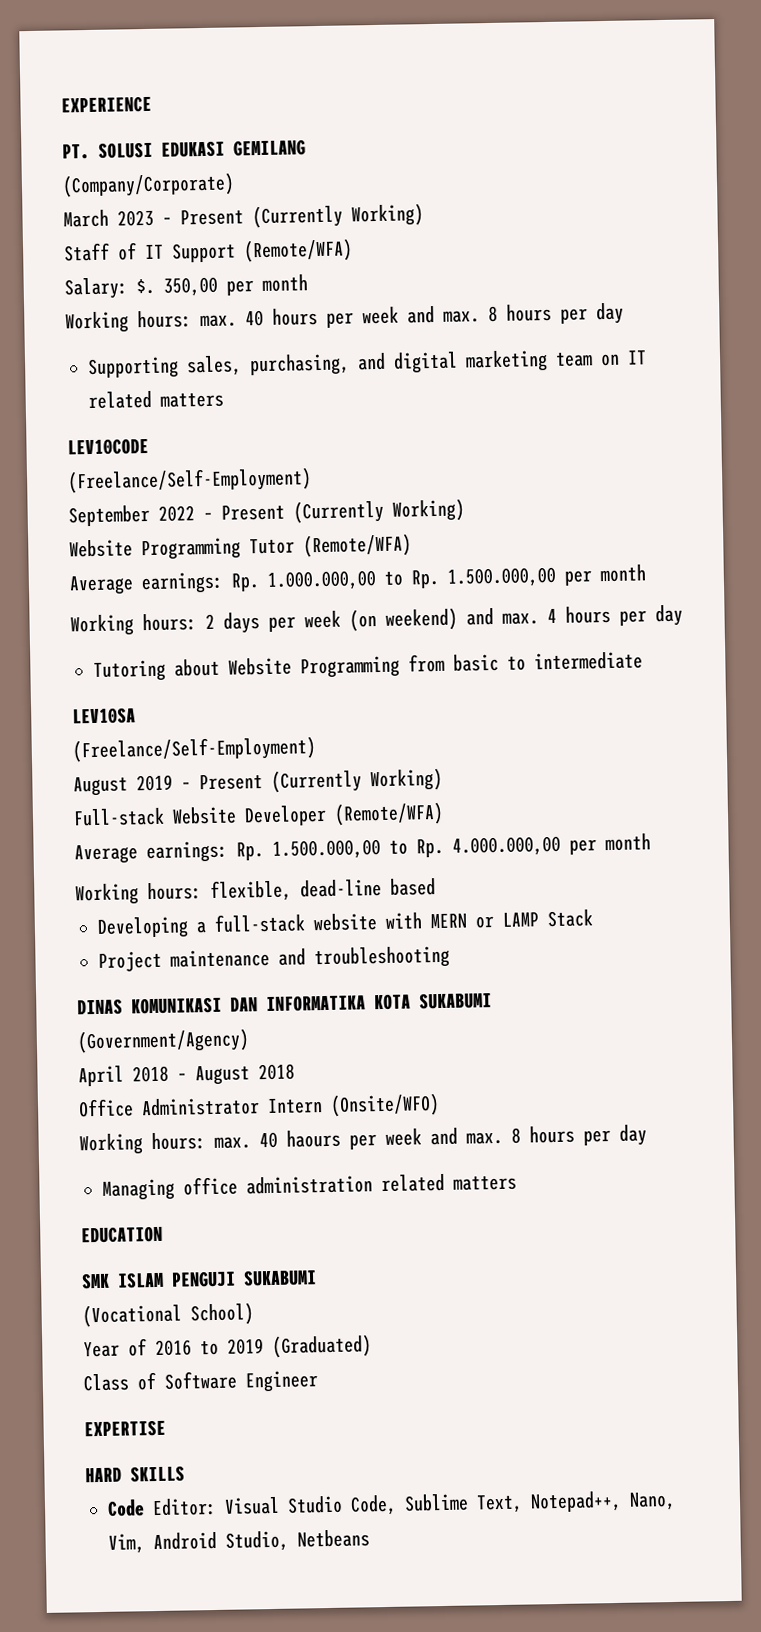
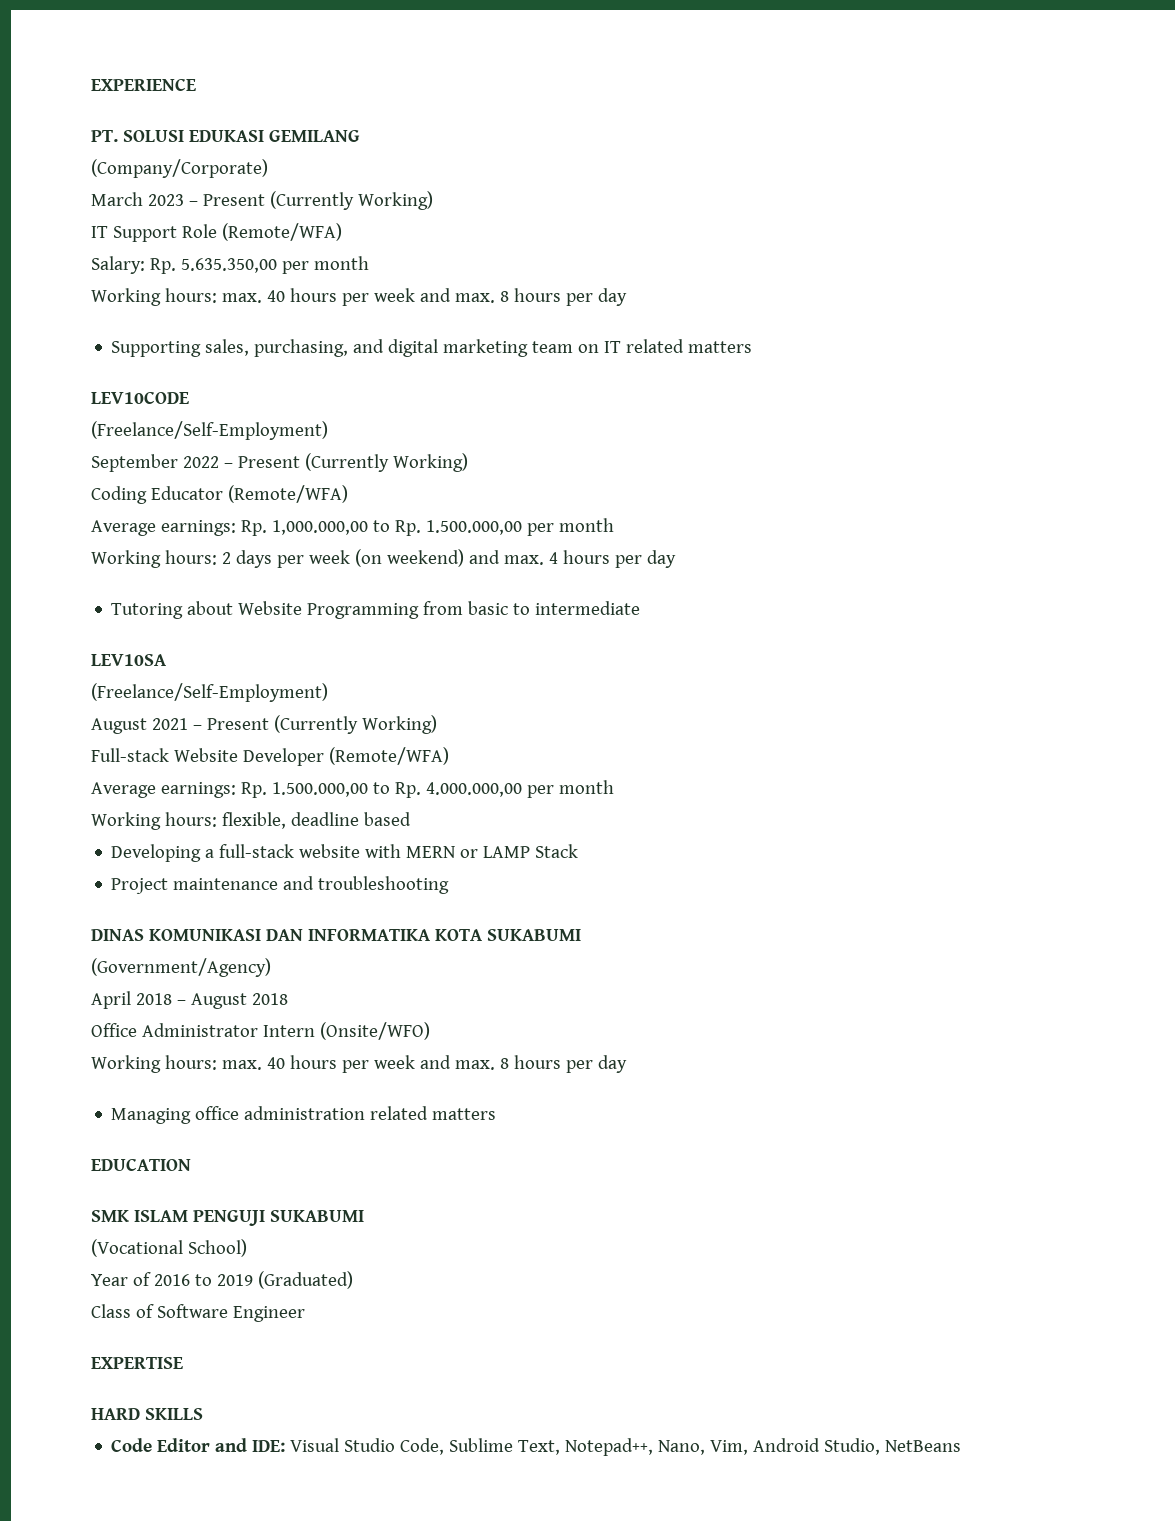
- Staff of IT Support (Remote/WFA)
+ IT Support Role (Remote/WFA)
- Salary: $. 350,00 per month
+ Salary: Rp. 5.635.350,00 per month
- Website Programming Tutor (Remote/WFA)
- Average earnings: Rp. 1.000.000,00 to Rp. 1.500.000,00 per month
+ Coding Educator (Remote/WFA)
+ Average earnings: Rp. 1,000.000,00 to Rp. 1.500.000,00 per month
- August 2019 – Present (Currently Working)
+ August 2021 – Present (Currently Working)
- Working hours: flexible, dead-line based
+ Working hours: flexible, deadline based
  Office Administrator Intern (Onsite/WFO)
- Working hours: max. 40 haours per week and max. 8 hours per day
+ Working hours: max. 40 hours per week and max. 8 hours per day
- Code Editor: Visual Studio Code, Sublime Text, Notepad++, Nano, Vim, Android Studio, Netbeans
+ Code Editor and IDE: Visual Studio Code, Sublime Text, Notepad++, Nano, Vim, Android Studio, NetBeans

